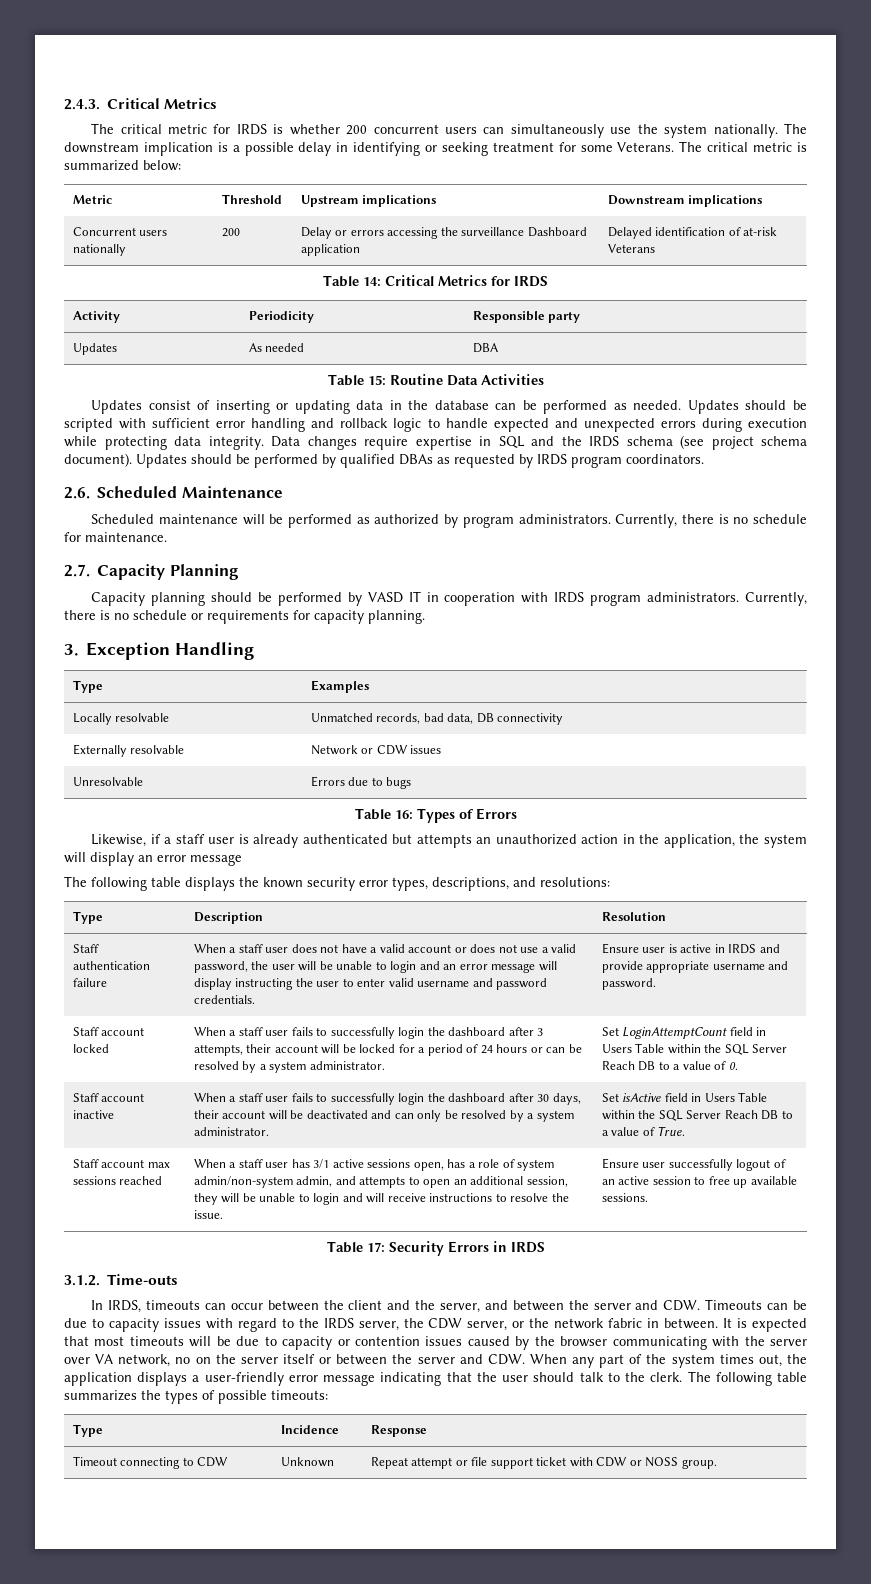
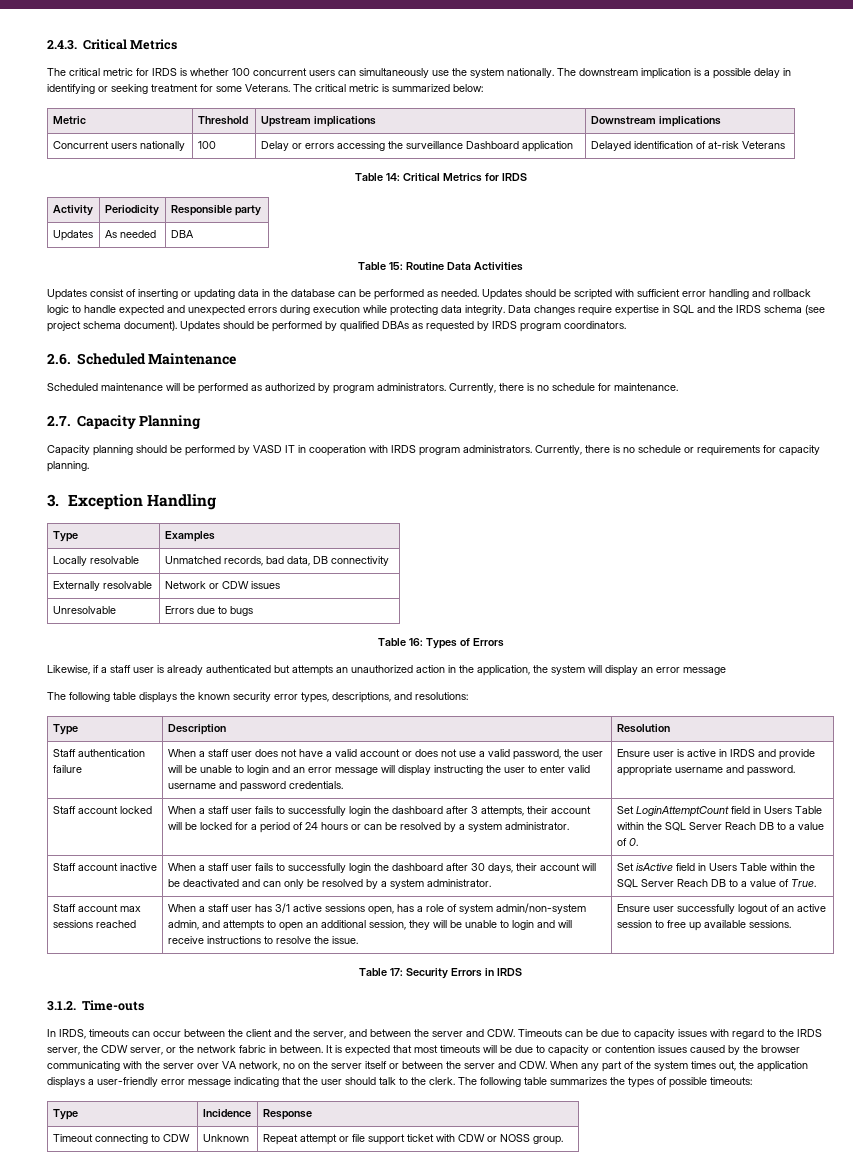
- The critical metric for IRDS is whether 200 concurrent users can simultaneously use the system nationally.
+ The critical metric for IRDS is whether 100 concurrent users can simultaneously use the system nationally.
- Concurrent users nationally | 200 | Delay or errors accessing the surveillance Dashboard application | Delayed identification of at-risk Veterans
+ Concurrent users nationally | 100 | Delay or errors accessing the surveillance Dashboard application | Delayed identification of at-risk Veterans

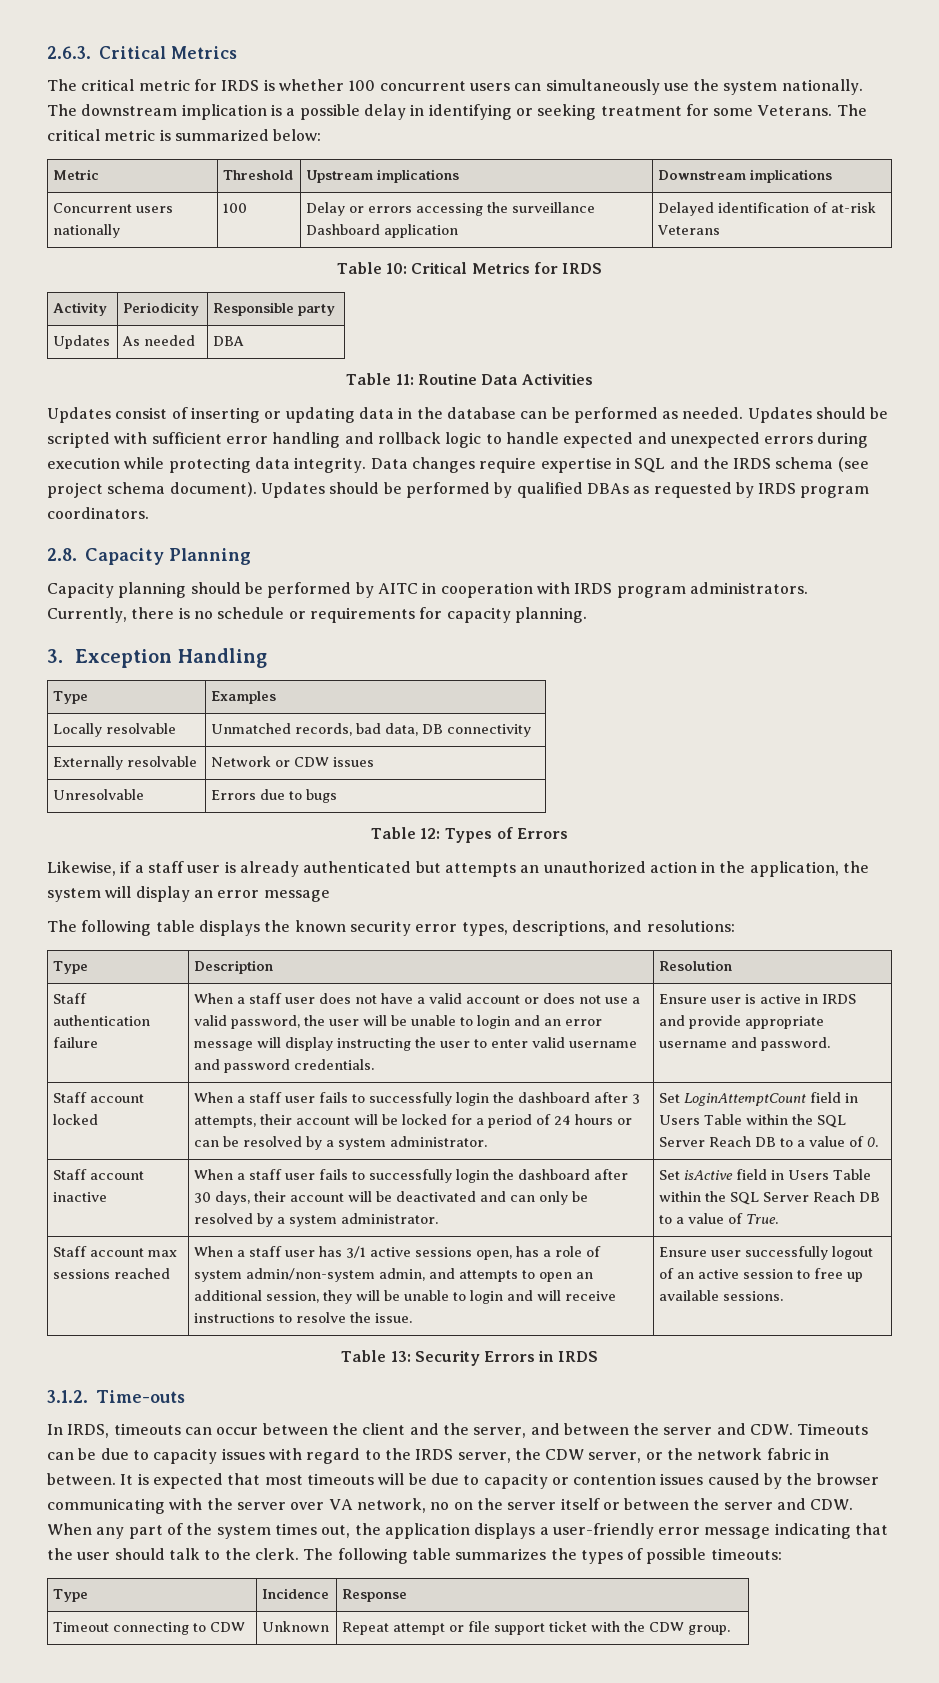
- 2.4.3. Critical Metrics
+ 2.6.3. Critical Metrics
- Table 14: Critical Metrics for IRDS
+ Table 10: Critical Metrics for IRDS
- Table 15: Routine Data Activities
+ Table 11: Routine Data Activities
- 2.6. Scheduled Maintenance
- Scheduled maintenance will be performed as authorized by program administrators. Currently, there is no schedule for maintenance.
- 2.7. Capacity Planning
+ 2.8. Capacity Planning
- Capacity planning should be performed by VASD IT in cooperation with IRDS program administrators.
+ Capacity planning should be performed by AITC in cooperation with IRDS program administrators.
- Table 16: Types of Errors
+ Table 12: Types of Errors
- Table 17: Security Errors in IRDS
+ Table 13: Security Errors in IRDS
- Timeout connecting to CDW | Unknown | Repeat attempt or file support ticket with CDW or NOSS group.
+ Timeout connecting to CDW | Unknown | Repeat attempt or file support ticket with the CDW group.

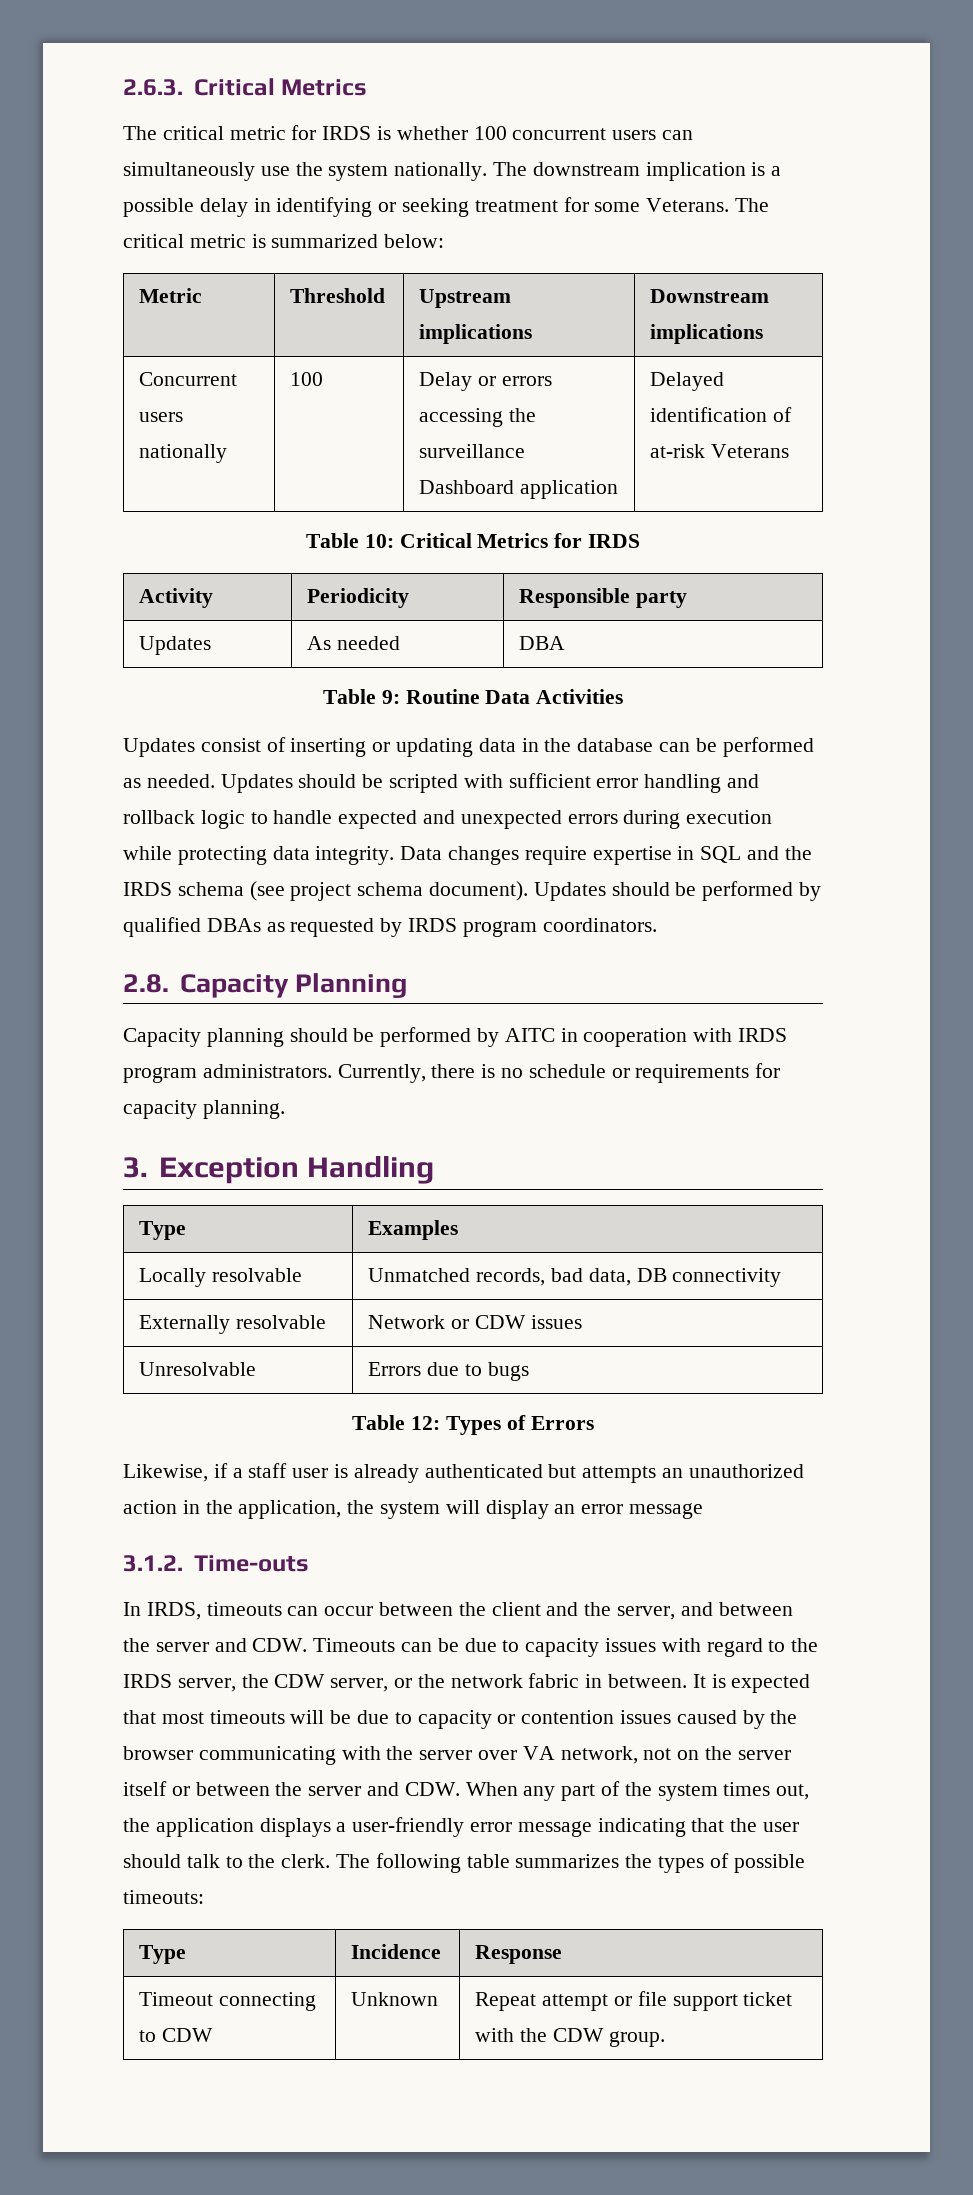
- Table 11: Routine Data Activities
+ Table 9: Routine Data Activities
- The following table displays the known security error types, descriptions, and resolutions:
- Type | Description | Resolution
- Staff authentication failure | When a staff user does not have a valid account or does not use a valid password, the user will be unable to login and an error message will display instructing the user to enter valid username and password credentials. | Ensure user is active in IRDS and provide appropriate username and password.
- Staff account locked | When a staff user fails to successfully login the dashboard after 3 attempts, their account will be locked for a period of 24 hours or can be resolved by a system administrator. | Set LoginAttemptCount field in Users Table within the SQL Server Reach DB to a value of 0.
- Staff account inactive | When a staff user fails to successfully login the dashboard after 30 days, their account will be deactivated and can only be resolved by a system administrator. | Set isActive field in Users Table within the SQL Server Reach DB to a value of True.
- Staff account max sessions reached | When a staff user has 3/1 active sessions open, has a role of system admin/non-system admin, and attempts to open an additional session, they will be unable to login and will receive instructions to resolve the issue. | Ensure user successfully logout of an active session to free up available sessions.
- Table 13: Security Errors in IRDS
- It is expected that most timeouts will be due to capacity or contention issues caused by the browser communicating with the server over VA network, no on the server itself or between the server and CDW. When any part of the system times out, the application displays a user-friendly error message indicating that the user should talk to the clerk.
+ It is expected that most timeouts will be due to capacity or contention issues caused by the browser communicating with the server over VA network, not on the server itself or between the server and CDW. When any part of the system times out, the application displays a user-friendly error message indicating that the user should talk to the clerk.

